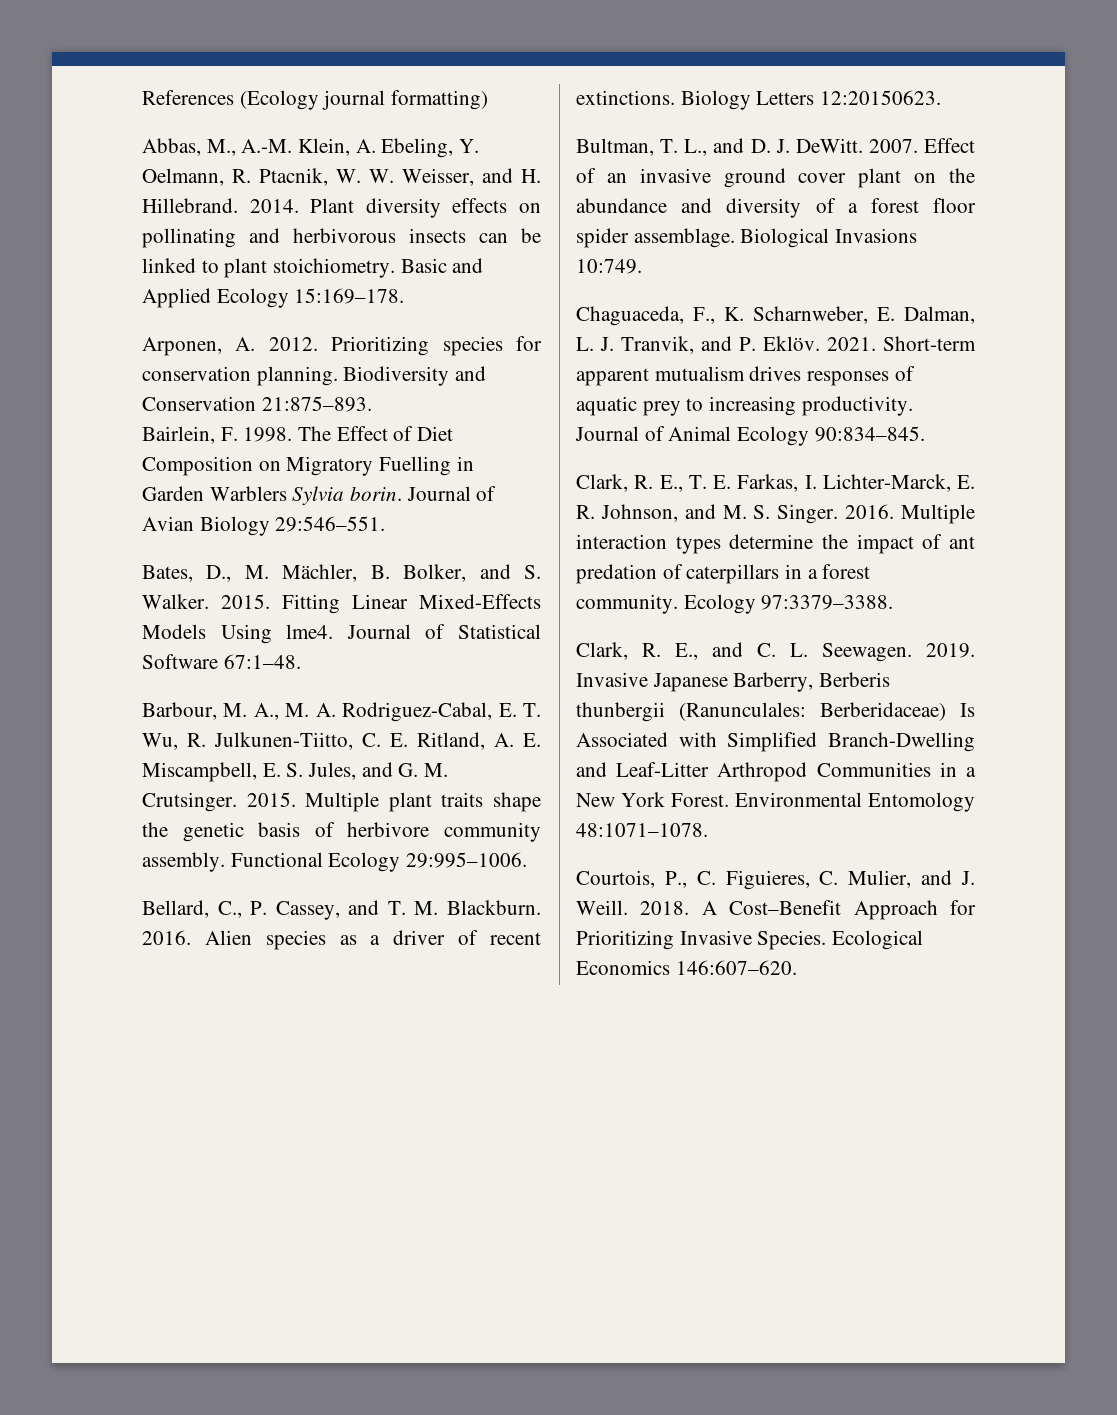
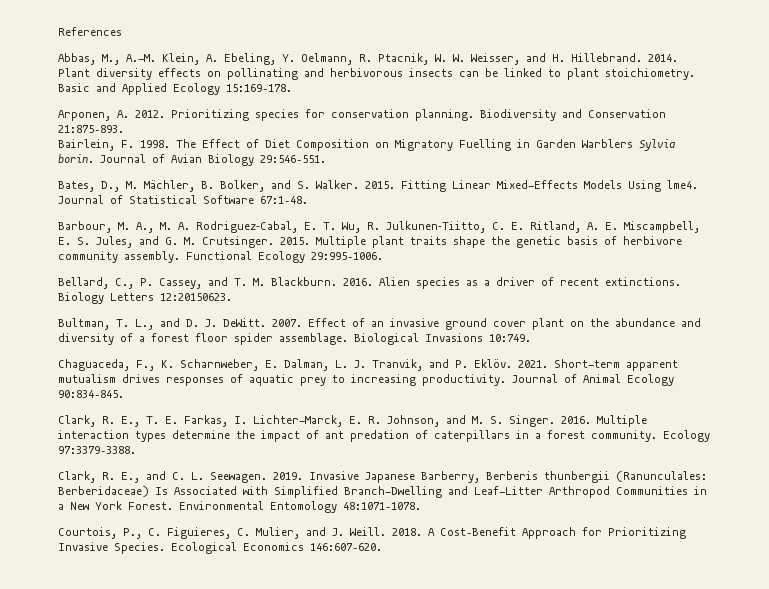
- References (Ecology journal formatting)
+ References

